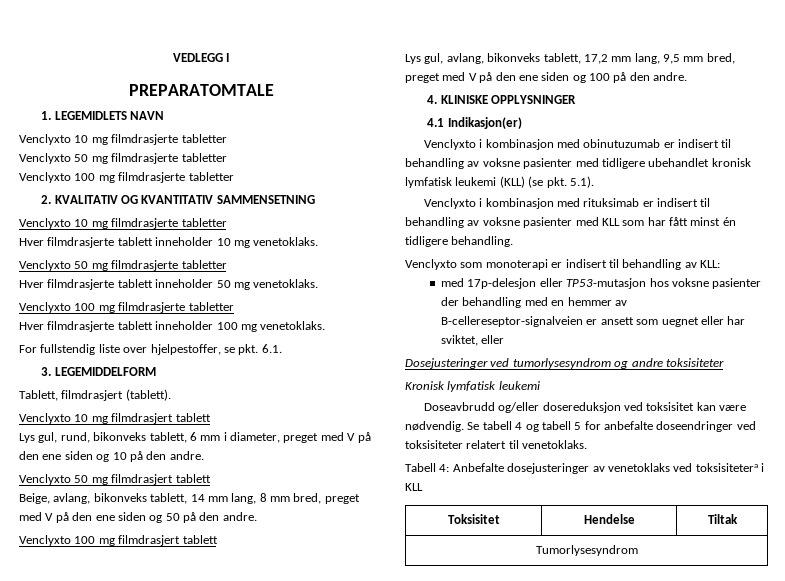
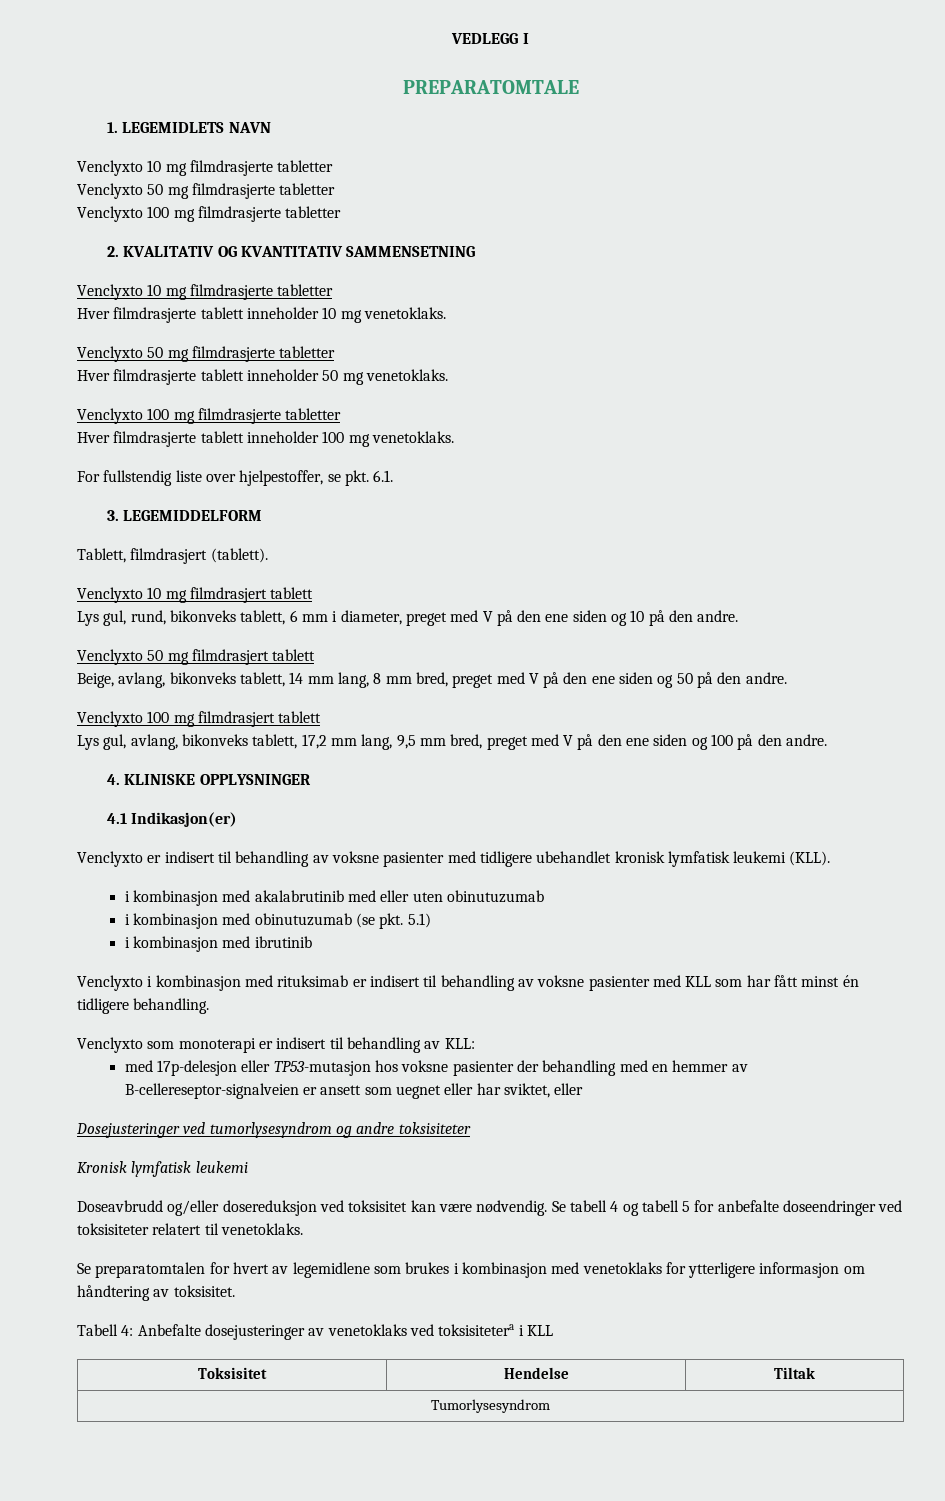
- Venclyxto i kombinasjon med obinutuzumab er indisert til behandling av voksne pasienter med tidligere ubehandlet kronisk lymfatisk leukemi (KLL) (se pkt. 5.1).
+ Venclyxto er indisert til behandling av voksne pasienter med tidligere ubehandlet kronisk lymfatisk leukemi (KLL).
+ i kombinasjon med akalabrutinib med eller uten obinutuzumab
+ i kombinasjon med obinutuzumab (se pkt. 5.1)
+ i kombinasjon med ibrutinib
+ Se preparatomtalen for hvert av legemidlene som brukes i kombinasjon med venetoklaks for ytterligere informasjon om håndtering av toksisitet.

